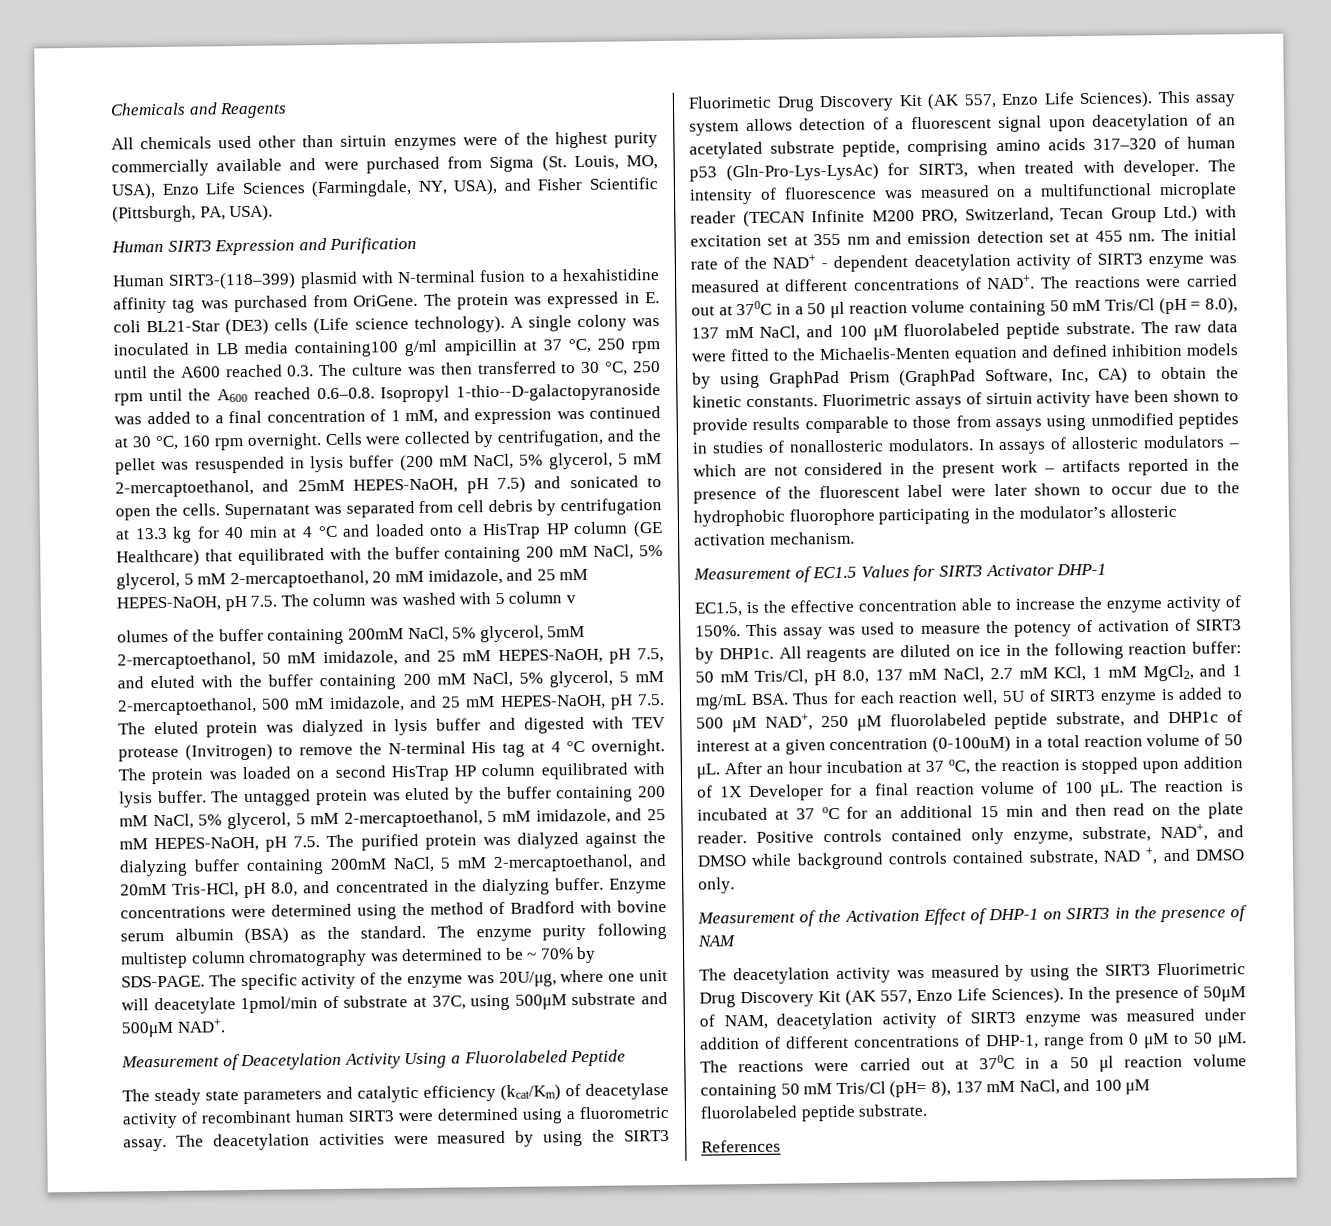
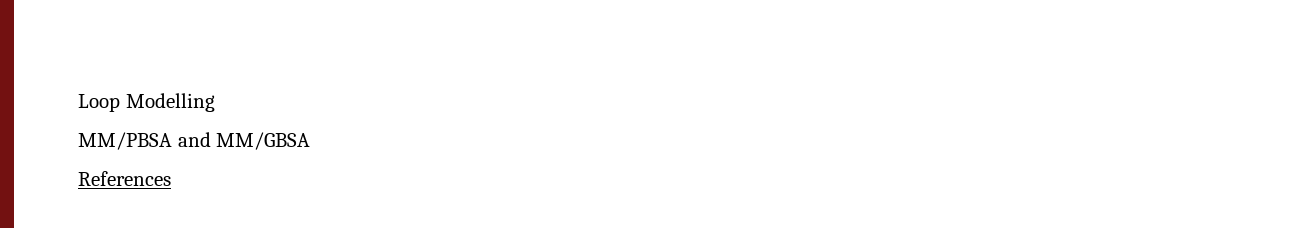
- Chemicals and Reagents
- All chemicals used other than sirtuin enzymes were of the highest purity commercially available and were purchased from Sigma (St. Louis, MO, USA), Enzo Life Sciences (Farmingdale, NY, USA), and Fisher Scientific (Pittsburgh, PA, USA).
- Human SIRT3 Expression and Purification
- Human SIRT3-(118–399) plasmid with N-terminal fusion to a hexahistidine affinity tag was purchased from OriGene. The protein was expressed in E. coli BL21-Star (DE3) cells (Life science technology). A single colony was inoculated in LB media containing100 g/ml ampicillin at 37 °C, 250 rpm until the A600 reached 0.3. The culture was then transferred to 30 °C, 250 rpm until the A600 reached 0.6–0.8. Isopropyl 1-thio--D-galactopyranoside was added to a final concentration of 1 mM, and expression was continued at 30 °C, 160 rpm overnight. Cells were collected by centrifugation, and the pellet was resuspended in lysis buffer (200 mM NaCl, 5% glycerol, 5 mM 2-mercaptoethanol, and 25mM HEPES-NaOH, pH 7.5) and sonicated to open the cells. Supernatant was separated from cell debris by centrifugation at 13.3 kg for 40 min at 4 °C and loaded onto a HisTrap HP column (GE Healthcare) that equilibrated with the buffer containing 200 mM NaCl, 5% glycerol, 5 mM 2-mercaptoethanol, 20 mM imidazole, and 25 mM HEPES-NaOH, pH 7.5. The column was washed with 5 column v
- olumes of the buffer containing 200mM NaCl, 5% glycerol, 5mM 2-mercaptoethanol, 50 mM imidazole, and 25 mM HEPES-NaOH, pH 7.5, and eluted with the buffer containing 200 mM NaCl, 5% glycerol, 5 mM 2-mercaptoethanol, 500 mM imidazole, and 25 mM HEPES-NaOH, pH 7.5. The eluted protein was dialyzed in lysis buffer and digested with TEV protease (Invitrogen) to remove the N-terminal His tag at 4 °C overnight. The protein was loaded on a second HisTrap HP column equilibrated with lysis buffer. The untagged protein was eluted by the buffer containing 200 mM NaCl, 5% glycerol, 5 mM 2-mercaptoethanol, 5 mM imidazole, and 25 mM HEPES-NaOH, pH 7.5. The purified protein was dialyzed against the dialyzing buffer containing 200mM NaCl, 5 mM 2-mercaptoethanol, and 20mM Tris-HCl, pH 8.0, and concentrated in the dialyzing buffer. Enzyme concentrations were determined using the method of Bradford with bovine serum albumin (BSA) as the standard. The enzyme purity following multistep column chromatography was determined to be ~ 70% by SDS-PAGE. The specific activity of the enzyme was 20U/μg, where one unit will deacetylate 1pmol/min of substrate at 37C, using 500μM substrate and 500μM NAD+.
- Measurement of Deacetylation Activity Using a Fluorolabeled Peptide
- The steady state parameters and catalytic efficiency (kcat/Km) of deacetylase activity of recombinant human SIRT3 were determined using a fluorometric assay. The deacetylation activities were measured by using the SIRT3 Fluorimetic Drug Discovery Kit (AK 557, Enzo Life Sciences). This assay system allows detection of a fluorescent signal upon deacetylation of an acetylated substrate peptide, comprising amino acids 317–320 of human p53 (Gln-Pro-Lys-LysAc) for SIRT3, when treated with developer. The intensity of fluorescence was measured on a multifunctional microplate reader (TECAN Infinite M200 PRO, Switzerland, Tecan Group Ltd.) with excitation set at 355 nm and emission detection set at 455 nm. The initial rate of the NAD+ - dependent deacetylation activity of SIRT3 enzyme was measured at different concentrations of NAD+. The reactions were carried out at 370C in a 50 μl reaction volume containing 50 mM Tris/Cl (pH = 8.0), 137 mM NaCl, and 100 μM fluorolabeled peptide substrate. The raw data were fitted to the Michaelis-Menten equation and defined inhibition models by using GraphPad Prism (GraphPad Software, Inc, CA) to obtain the kinetic constants. Fluorimetric assays of sirtuin activity have been shown to provide results comparable to those from assays using unmodified peptides in studies of nonallosteric modulators. In assays of allosteric modulators – which are not considered in the present work – artifacts reported in the presence of the fluorescent label were later shown to occur due to the hydrophobic fluorophore participating in the modulator’s allosteric activation mechanism.
- Measurement of EC1.5 Values for SIRT3 Activator DHP-1
- EC1.5, is the effective concentration able to increase the enzyme activity of 150%. This assay was used to measure the potency of activation of SIRT3 by DHP1c. All reagents are diluted on ice in the following reaction buffer: 50 mM Tris/Cl, pH 8.0, 137 mM NaCl, 2.7 mM KCl, 1 mM MgCl2, and 1 mg/mL BSA. Thus for each reaction well, 5U of SIRT3 enzyme is added to 500 μM NAD+, 250 μM fluorolabeled peptide substrate, and DHP1c of interest at a given concentration (0-100uM) in a total reaction volume of 50 μL. After an hour incubation at 37 oC, the reaction is stopped upon addition of 1X Developer for a final reaction volume of 100 μL. The reaction is incubated at 37 oC for an additional 15 min and then read on the plate reader. Positive controls contained only enzyme, substrate, NAD+, and DMSO while background controls contained substrate, NAD +, and DMSO only.
- Measurement of the Activation Effect of DHP-1 on SIRT3 in the presence of NAM
- The deacetylation activity was measured by using the SIRT3 Fluorimetric Drug Discovery Kit (AK 557, Enzo Life Sciences). In the presence of 50μM of NAM, deacetylation activity of SIRT3 enzyme was measured under addition of different concentrations of DHP-1, range from 0 μM to 50 μM. The reactions were carried out at 370C in a 50 μl reaction volume containing 50 mM Tris/Cl (pH= 8), 137 mM NaCl, and 100 μM fluorolabeled peptide substrate.
+ Loop Modelling
+ MM/PBSA and MM/GBSA

